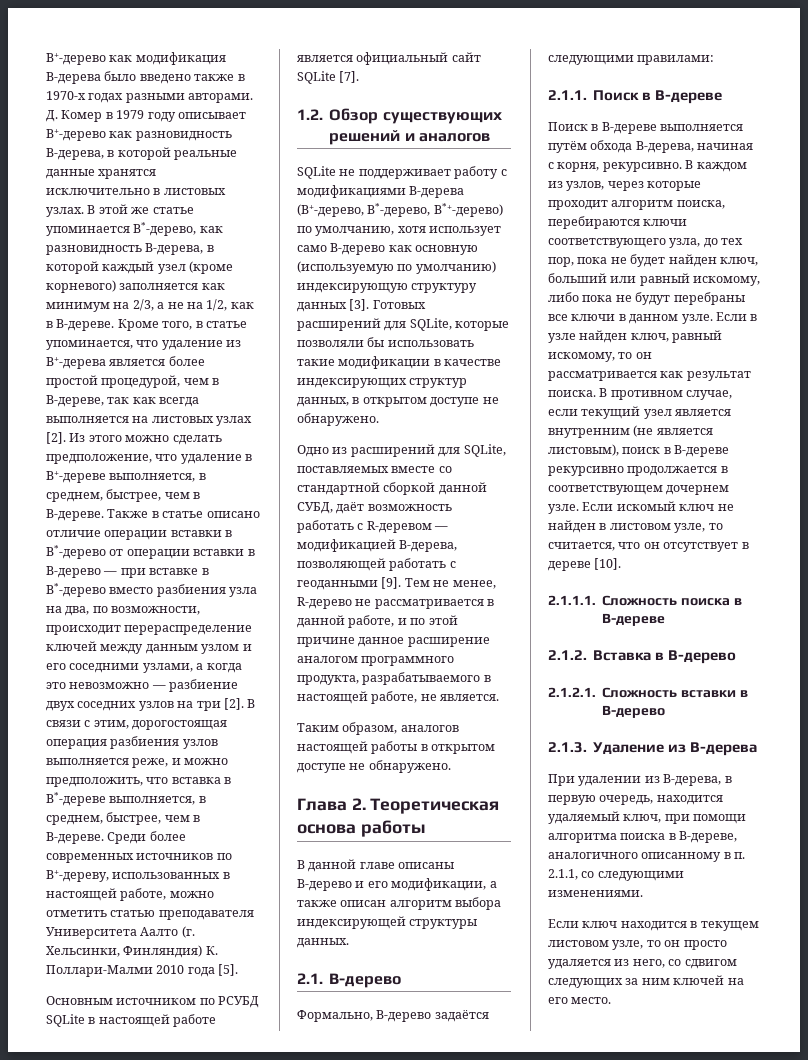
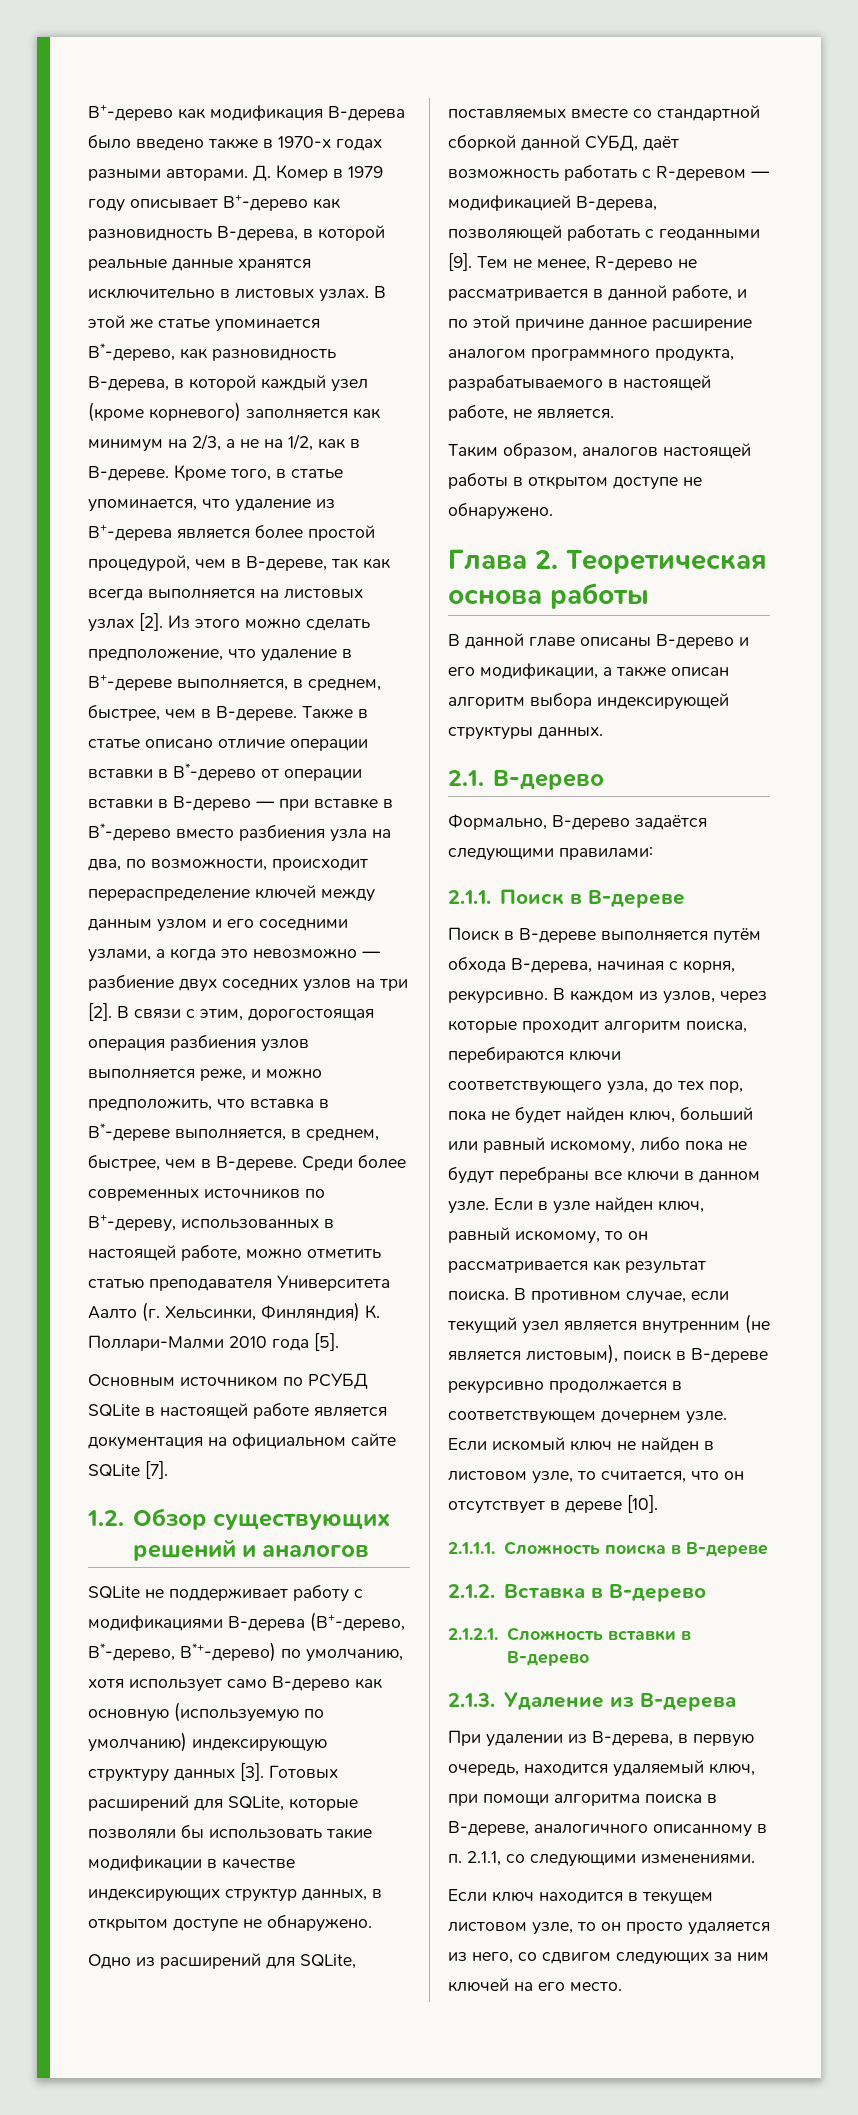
- Основным источником по РСУБД SQLite в настоящей работе является официальный сайт SQLite [7].
+ Основным источником по РСУБД SQLite в настоящей работе является документация на официальном сайте SQLite [7].

